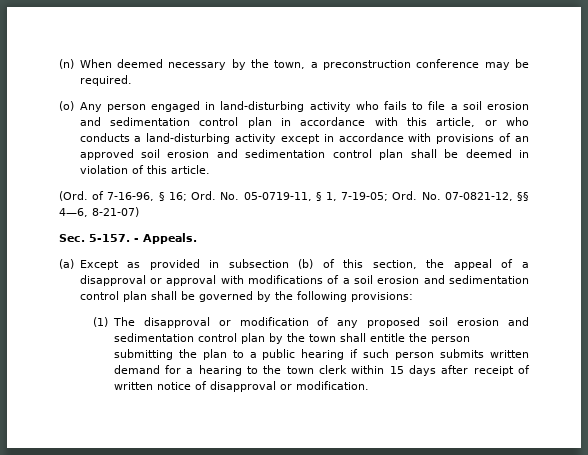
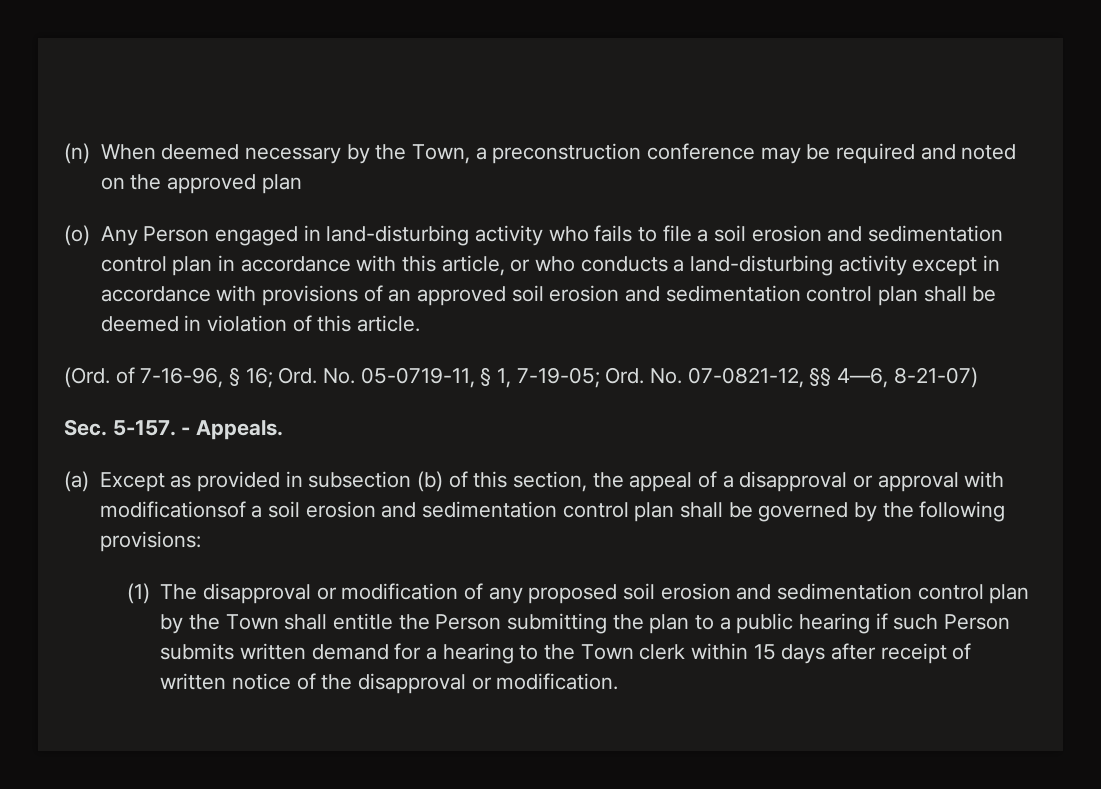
- (n) When deemed necessary by the town, a preconstruction conference may be required.
+ (n) When deemed necessary by the Town, a preconstruction conference may be required and noted on the approved plan
- (o) Any person engaged in land-disturbing activity who fails to file a soil erosion and sedimentation control plan in accordance with this article, or who conducts a land-disturbing activity except in accordance with provisions of an approved soil erosion and sedimentation control plan shall be deemed in violation of this article.
+ (o) Any Person engaged in land-disturbing activity who fails to file a soil erosion and sedimentation control plan in accordance with this article, or who conducts a land-disturbing activity except in accordance with provisions of an approved soil erosion and sedimentation control plan shall be deemed in violation of this article.
- (a) Except as provided in subsection (b) of this section, the appeal of a disapproval or approval with modifications of a soil erosion and sedimentation control plan shall be governed by the following provisions:
+ (a) Except as provided in subsection (b) of this section, the appeal of a disapproval or approval with modificationsof a soil erosion and sedimentation control plan shall be governed by the following provisions:
- (1) The disapproval or modification of any proposed soil erosion and sedimentation control plan by the town shall entitle the person submitting the plan to a public hearing if such person submits written demand for a hearing to the town clerk within 15 days after receipt of written notice of disapproval or modification.
+ (1) The disapproval or modification of any proposed soil erosion and sedimentation control plan by the Town shall entitle the Person submitting the plan to a public hearing if such Person submits written demand for a hearing to the Town clerk within 15 days after receipt of written notice of the disapproval or modification.

